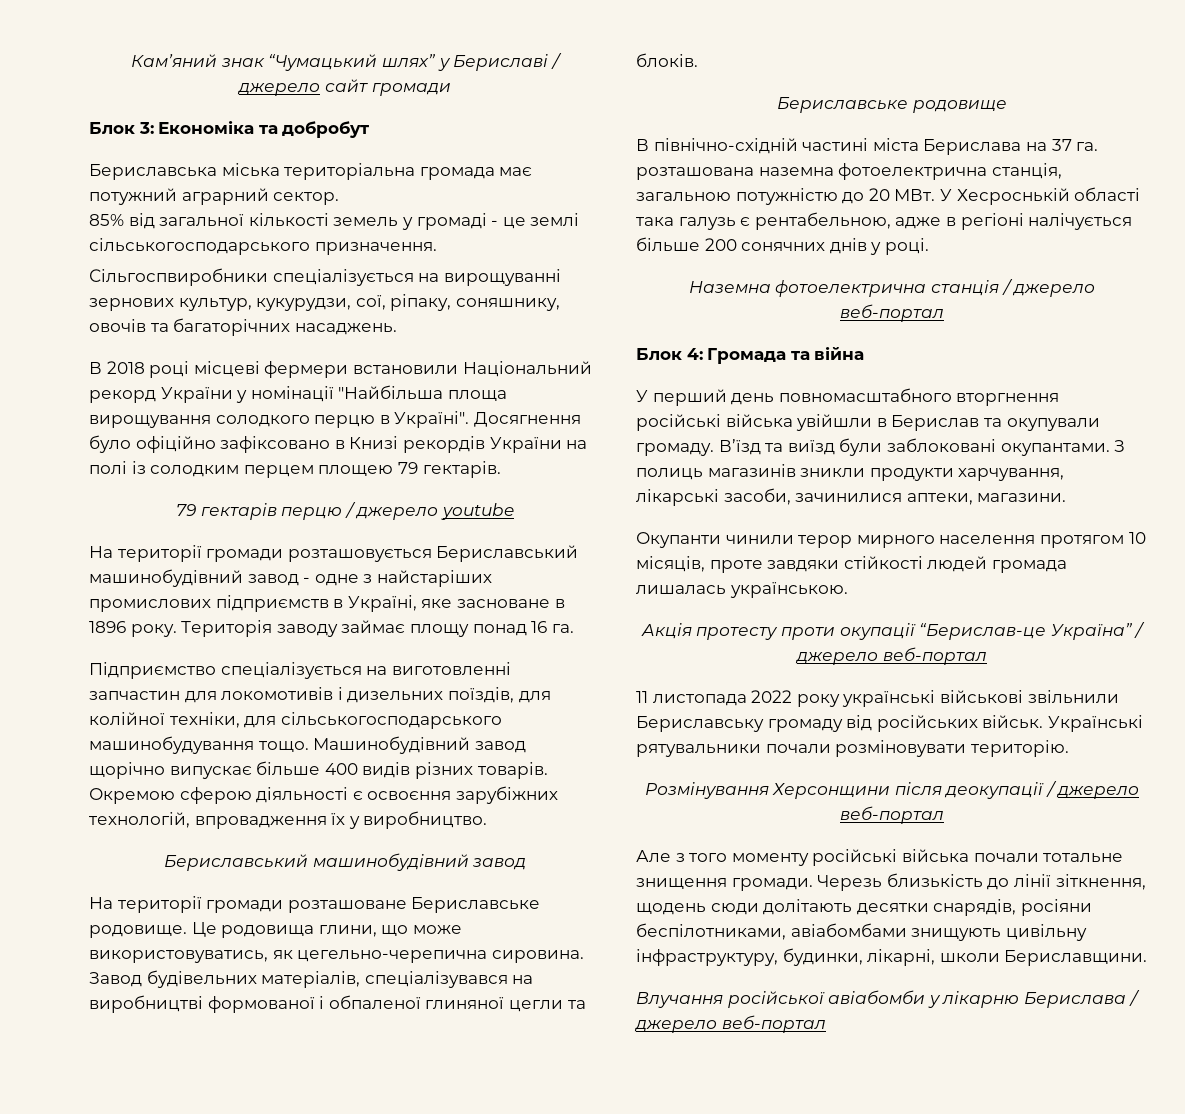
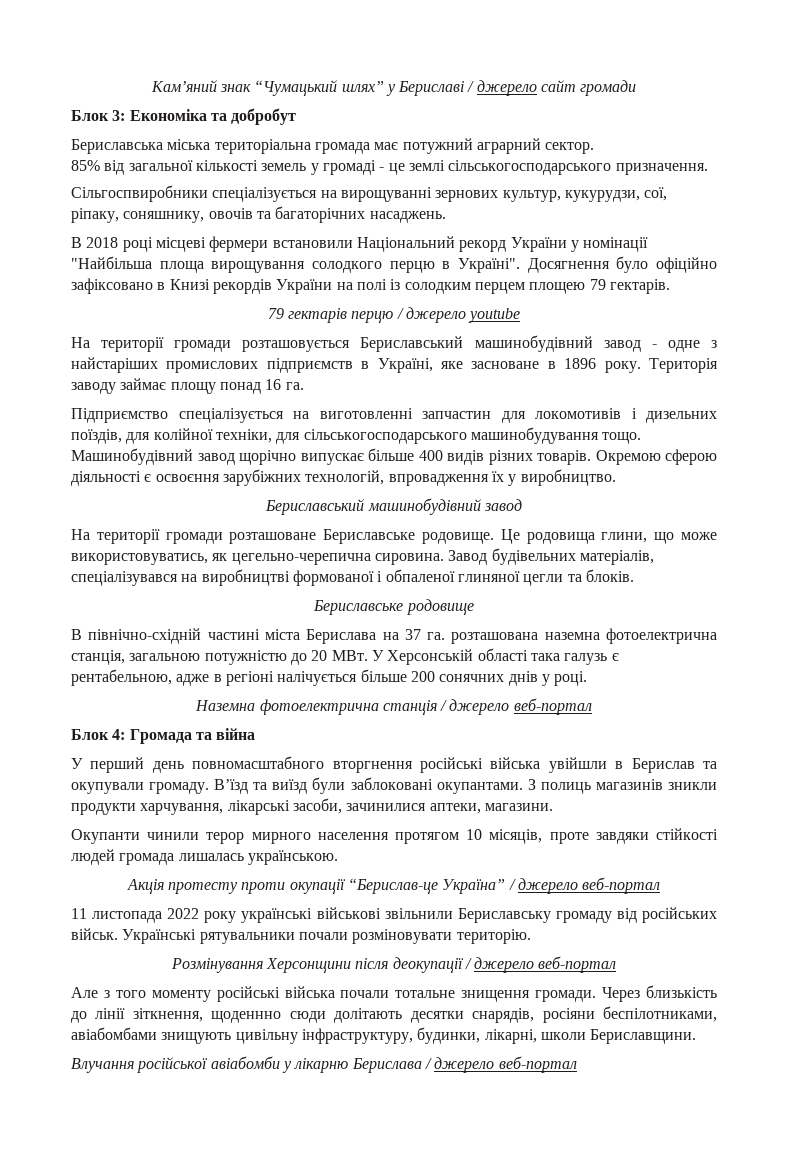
- В північно-східній частині міста Берислава на 37 га. розташована наземна фотоелектрична станція, загальною потужністю до 20 МВт. У Хесроснькій області така галузь є рентабельною, адже в регіоні налічується більше 200 сонячних днів у році.
+ В північно-східній частині міста Берислава на 37 га. розташована наземна фотоелектрична станція, загальною потужністю до 20 МВт. У Херсонській області така галузь є рентабельною, адже в регіоні налічується більше 200 сонячних днів у році.
- Черезь близькість до лінії зіткнення, щодень сюди долітають десятки снарядів, росіяни беспілотниками, авіабомбами знищують цивільну інфраструктуру, будинки, лікарні, школи Бериславщини.
+ Через близькість до лінії зіткнення, щоденнно сюди долітають десятки снарядів, росіяни беспілотниками, авіабомбами знищують цивільну інфраструктуру, будинки, лікарні, школи Бериславщини.

